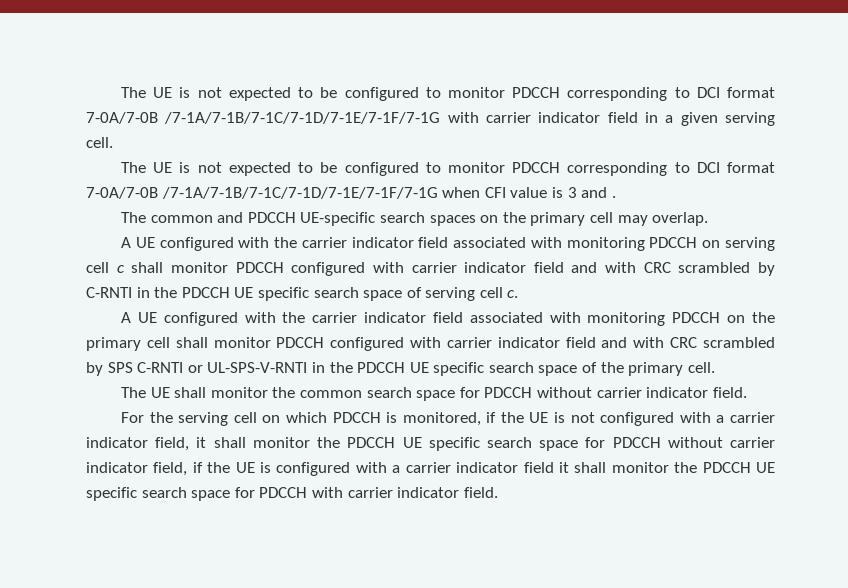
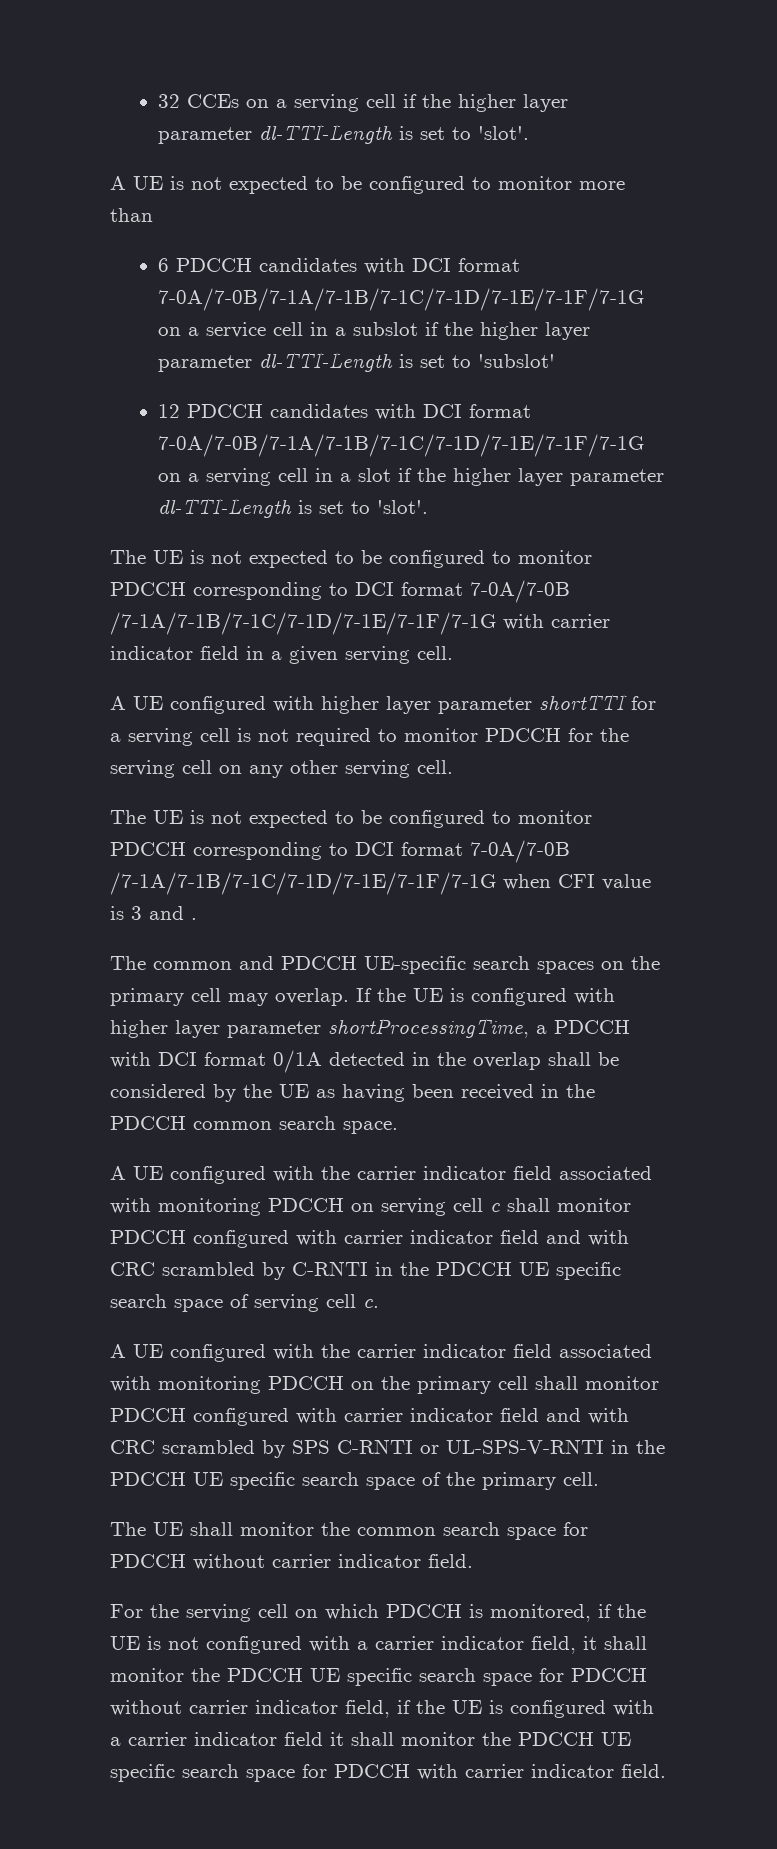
+ 32 CCEs on a serving cell if the higher layer parameter dl-TTI-Length is set to 'slot'.
+ A UE is not expected to be configured to monitor more than
+ 6 PDCCH candidates with DCI format 7-0A/7-0B/7-1A/7-1B/7-1C/7-1D/7-1E/7-1F/7-1G on a service cell in a subslot if the higher layer parameter dl-TTI-Length is set to 'subslot'
+ 12 PDCCH candidates with DCI format 7-0A/7-0B/7-1A/7-1B/7-1C/7-1D/7-1E/7-1F/7-1G on a serving cell in a slot if the higher layer parameter dl-TTI-Length is set to 'slot'.
+ A UE configured with higher layer parameter shortTTI for a serving cell is not required to monitor PDCCH for the serving cell on any other serving cell.
+ If the UE is configured with higher layer parameter shortProcessingTime, a PDCCH with DCI format 0/1A detected in the overlap shall be considered by the UE as having been received in the PDCCH common search space.

